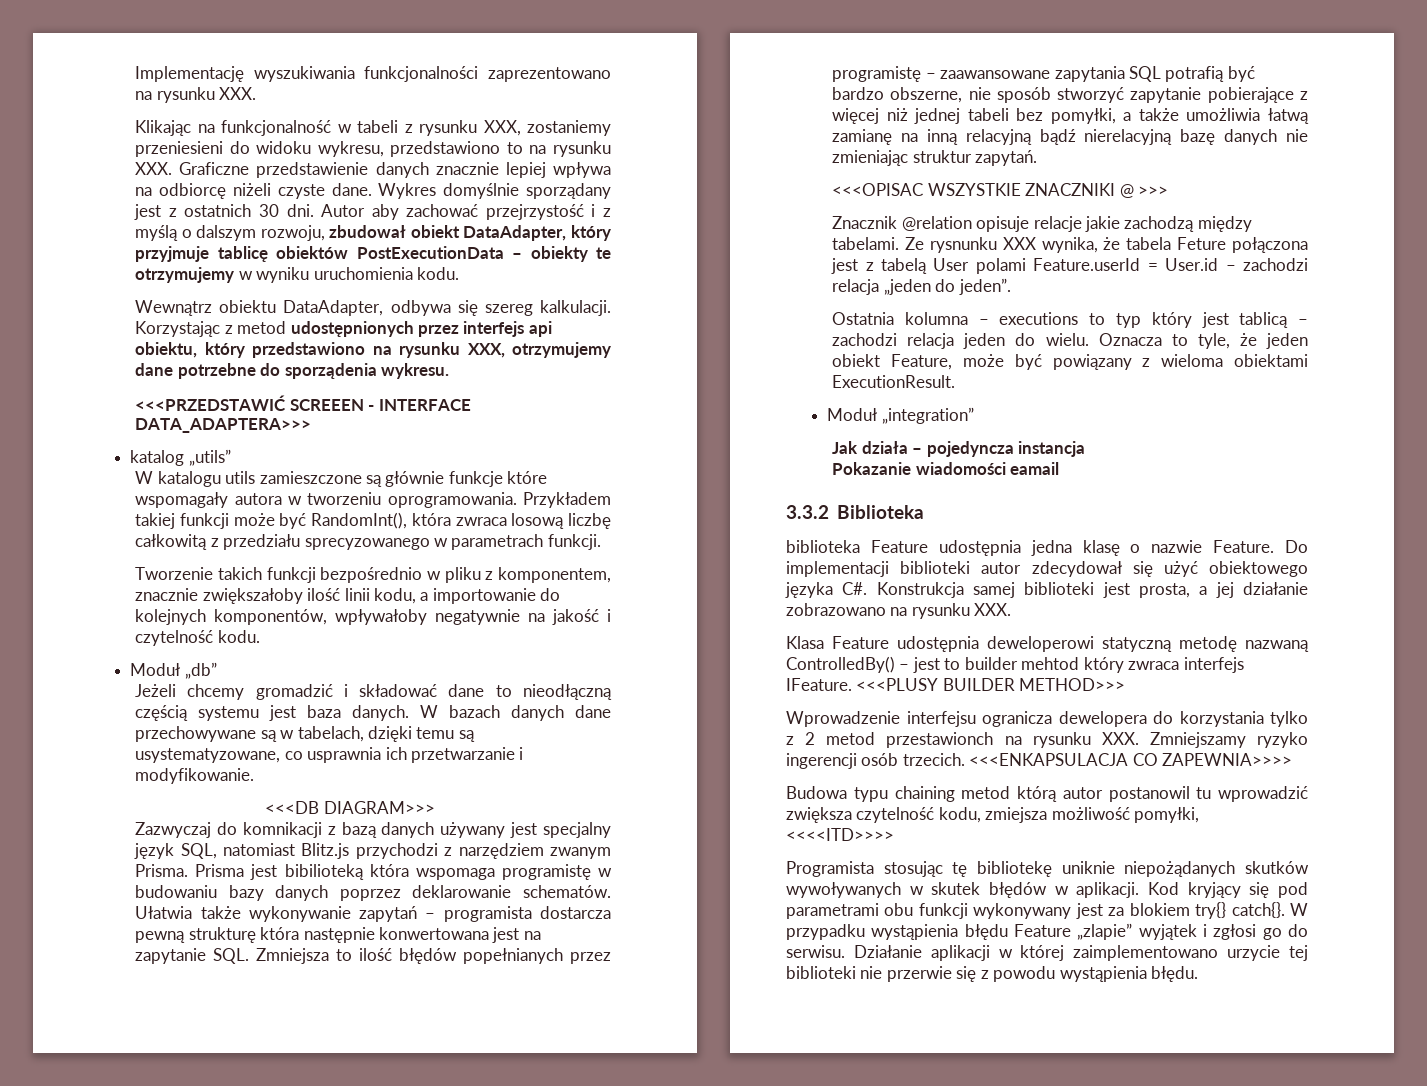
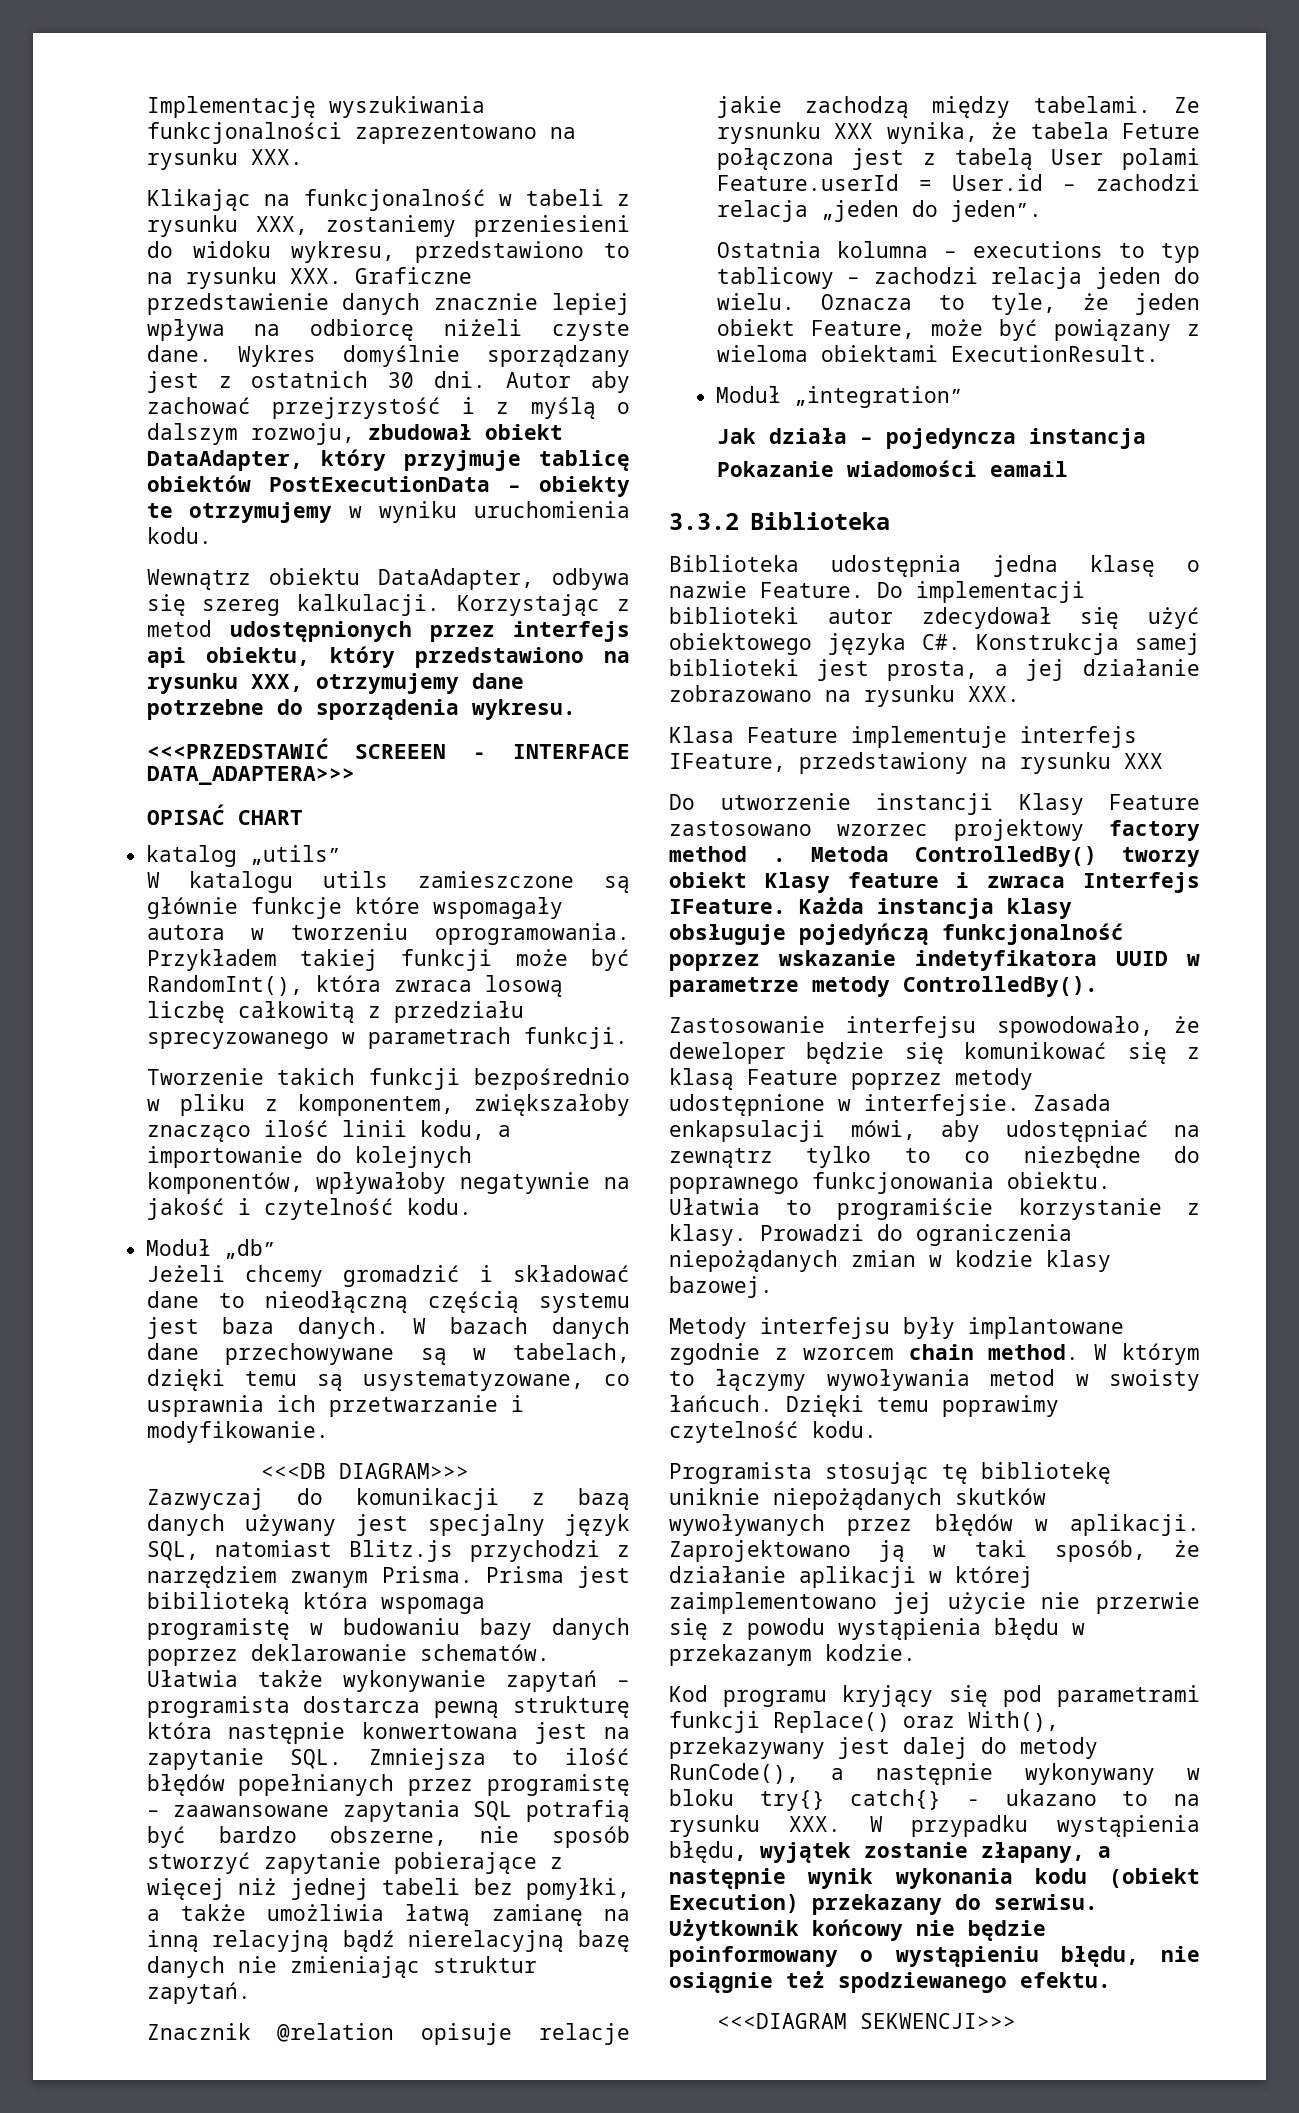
- Wykres domyślnie sporządany jest z ostatnich 30 dni.
+ Wykres domyślnie sporządzany jest z ostatnich 30 dni.
+ OPISAĆ CHART
- Tworzenie takich funkcji bezpośrednio w pliku z komponentem, znacznie zwiększałoby ilość linii kodu, a importowanie do kolejnych komponentów, wpływałoby negatywnie na jakość i czytelność kodu.
+ Tworzenie takich funkcji bezpośrednio w pliku z komponentem, zwiększałoby znacząco ilość linii kodu, a importowanie do kolejnych komponentów, wpływałoby negatywnie na jakość i czytelność kodu.
- Zazwyczaj do komnikacji z bazą danych używany jest specjalny język SQL, natomiast Blitz.js przychodzi z narzędziem zwanym Prisma.
+ Zazwyczaj do komunikacji z bazą danych używany jest specjalny język SQL, natomiast Blitz.js przychodzi z narzędziem zwanym Prisma.
- <<<OPISAC WSZYSTKIE ZNACZNIKI @ >>>
- Ostatnia kolumna – executions to typ który jest tablicą – zachodzi relacja jeden do wielu.
+ Ostatnia kolumna – executions to typ tablicowy – zachodzi relacja jeden do wielu.
- biblioteka Feature udostępnia jedna klasę o nazwie Feature.
+ Biblioteka udostępnia jedna klasę o nazwie Feature.
- Klasa Feature udostępnia deweloperowi statyczną metodę nazwaną ControlledBy() – jest to builder mehtod który zwraca interfejs IFeature. <<<PLUSY BUILDER METHOD>>>
- Wprowadzenie interfejsu ogranicza dewelopera do korzystania tylko z 2 metod przestawionch na rysunku XXX. Zmniejszamy ryzyko ingerencji osób trzecich. <<<ENKAPSULACJA CO ZAPEWNIA>>>>
- Budowa typu chaining metod którą autor postanowil tu wprowadzić zwiększa czytelność kodu, zmiejsza możliwość pomyłki, <<<<ITD>>>>
+ Klasa Feature implementuje interfejs IFeature, przedstawiony na rysunku XXX
+ Do utworzenie instancji Klasy Feature zastosowano wzorzec projektowy factory method . Metoda ControlledBy() tworzy obiekt Klasy feature i zwraca Interfejs IFeature. Każda instancja klasy obsługuje pojedyńczą funkcjonalność poprzez wskazanie indetyfikatora UUID w parametrze metody ControlledBy().
+ Zastosowanie interfejsu spowodowało, że deweloper będzie się komunikować się z klasą Feature poprzez metody udostępnione w interfejsie. Zasada enkapsulacji mówi, aby udostępniać na zewnątrz tylko to co niezbędne do poprawnego funkcjonowania obiektu. Ułatwia to programiście korzystanie z klasy. Prowadzi do ograniczenia niepożądanych zmian w kodzie klasy bazowej.
+ Metody interfejsu były implantowane zgodnie z wzorcem chain method. W którym to łączymy wywoływania metod w swoisty łańcuch. Dzięki temu poprawimy czytelność kodu.
- Programista stosując tę bibliotekę uniknie niepożądanych skutków wywoływanych w skutek błędów w aplikacji.
+ Programista stosując tę bibliotekę uniknie niepożądanych skutków wywoływanych przez błędów w aplikacji.
- Kod kryjący się pod parametrami obu funkcji wykonywany jest za blokiem try{} catch{}. W przypadku wystąpienia błędu Feature „zlapie” wyjątek i zgłosi go do serwisu. Działanie aplikacji w której zaimplementowano urzycie tej biblioteki nie przerwie się z powodu wystąpienia błędu.
+ Zaprojektowano ją w taki sposób, że działanie aplikacji w której zaimplementowano jej użycie nie przerwie się z powodu wystąpienia błędu w przekazanym kodzie.
+ Kod programu kryjący się pod parametrami funkcji Replace() oraz With(), przekazywany jest dalej do metody RunCode(), a następnie wykonywany w bloku try{} catch{} - ukazano to na rysunku XXX. W przypadku wystąpienia błędu, wyjątek zostanie złapany, a następnie wynik wykonania kodu (obiekt Execution) przekazany do serwisu. Użytkownik końcowy nie będzie poinformowany o wystąpieniu błędu, nie osiągnie też spodziewanego efektu.
+ <<<DIAGRAM SEKWENCJI>>>

